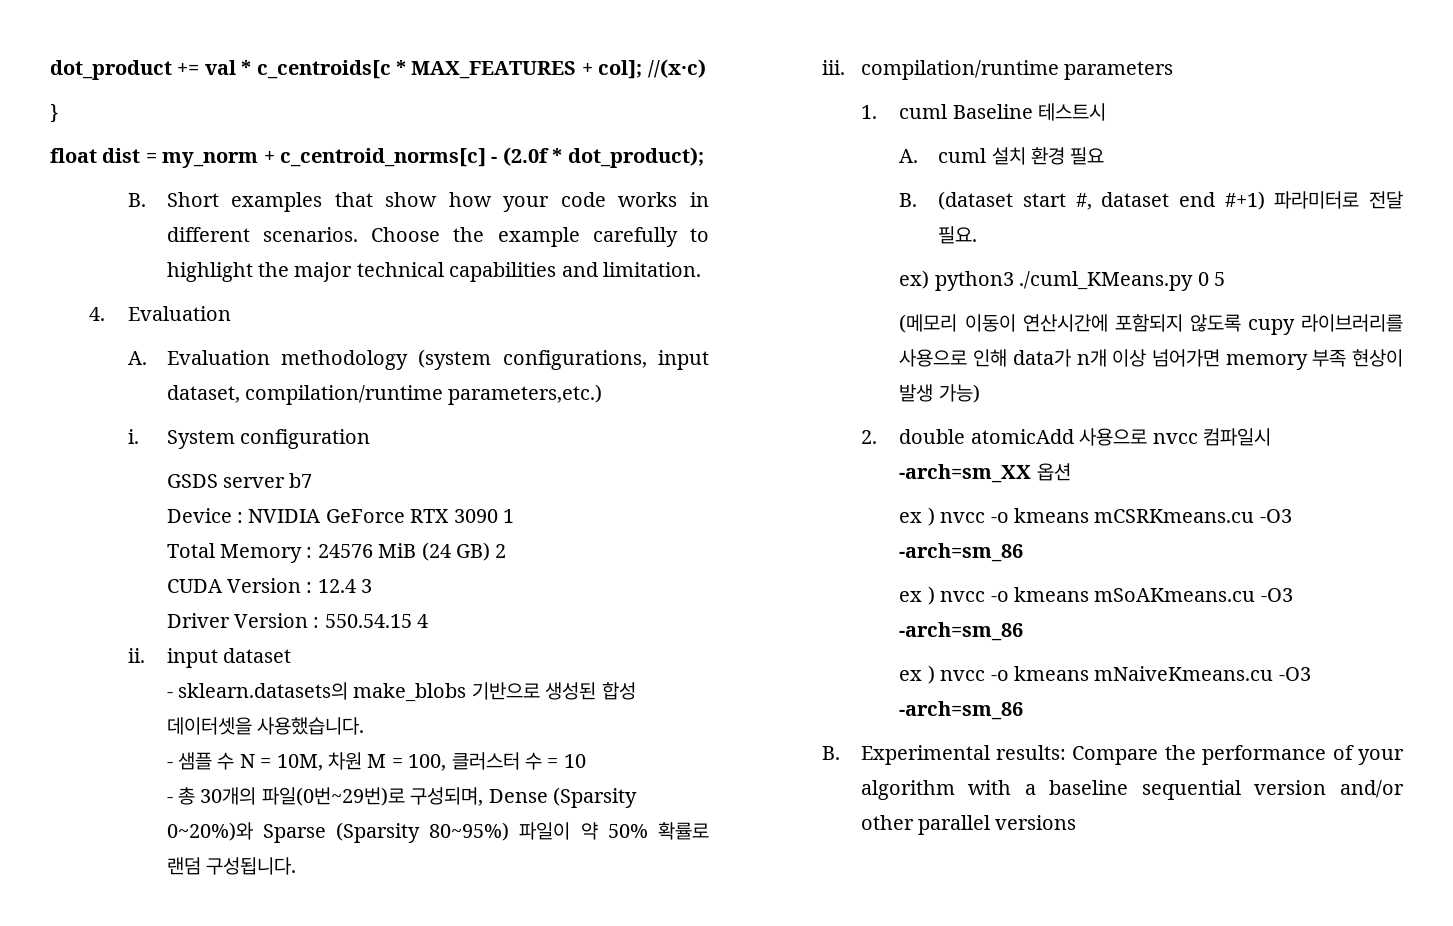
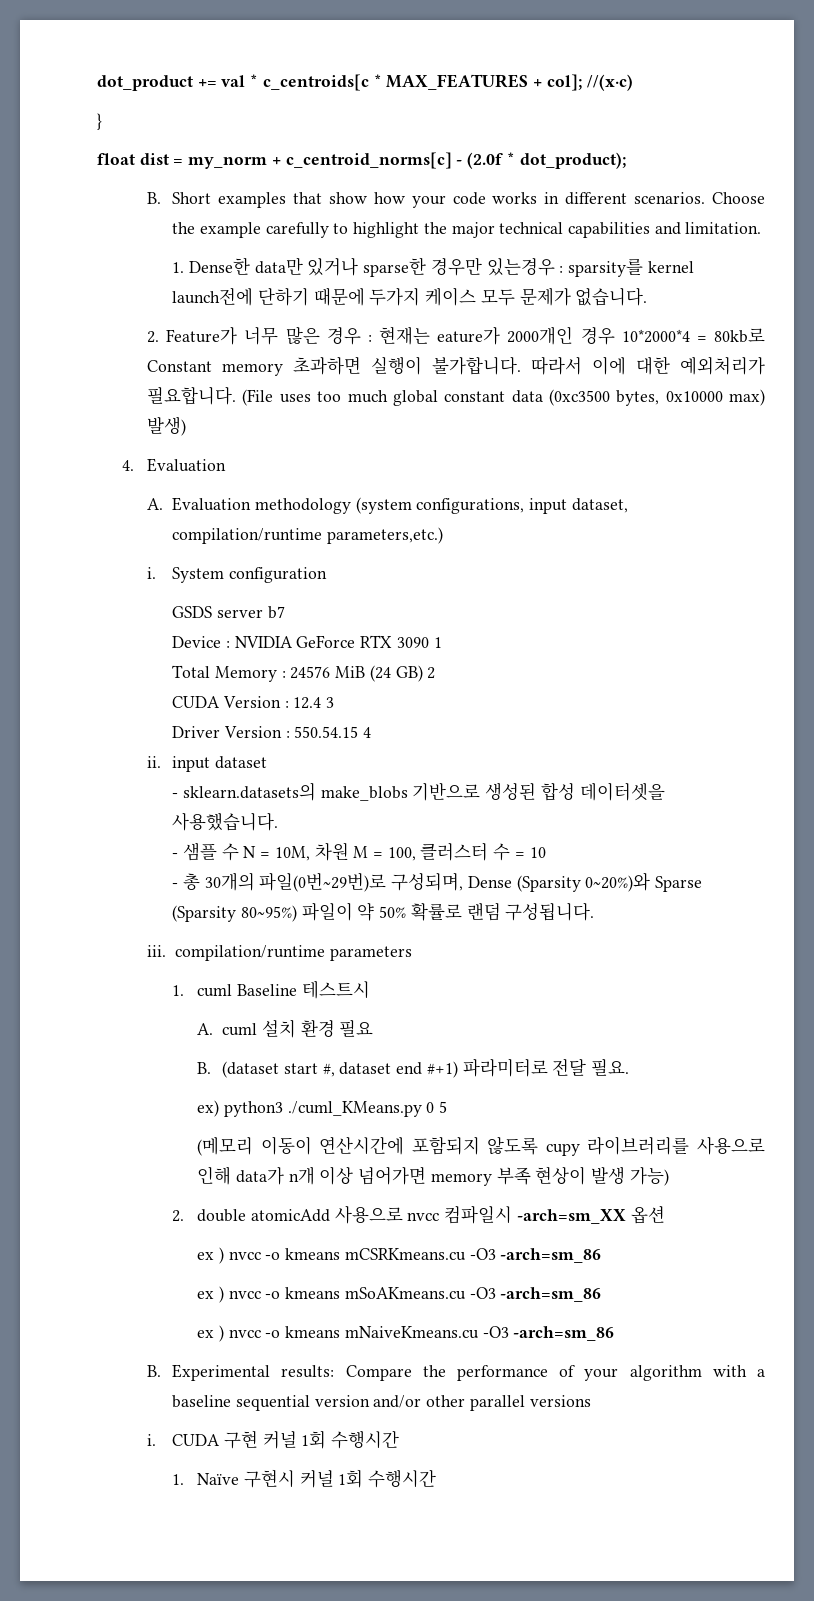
+ 1. Dense한 data만 있거나 sparse한 경우만 있는경우 : sparsity를 kernel launch전에 단하기 때문에 두가지 케이스 모두 문제가 없습니다.
+ 2. Feature가 너무 많은 경우 : 현재는 eature가 2000개인 경우 10*2000*4 = 80kb로 Constant memory 초과하면 실행이 불가합니다. 따라서 이에 대한 예외처리가 필요합니다. (File uses too much global constant data (0xc3500 bytes, 0x10000 max) 발생)
+ i. CUDA 구현 커널 1회 수행시간
+ 1. Naïve 구현시 커널 1회 수행시간

